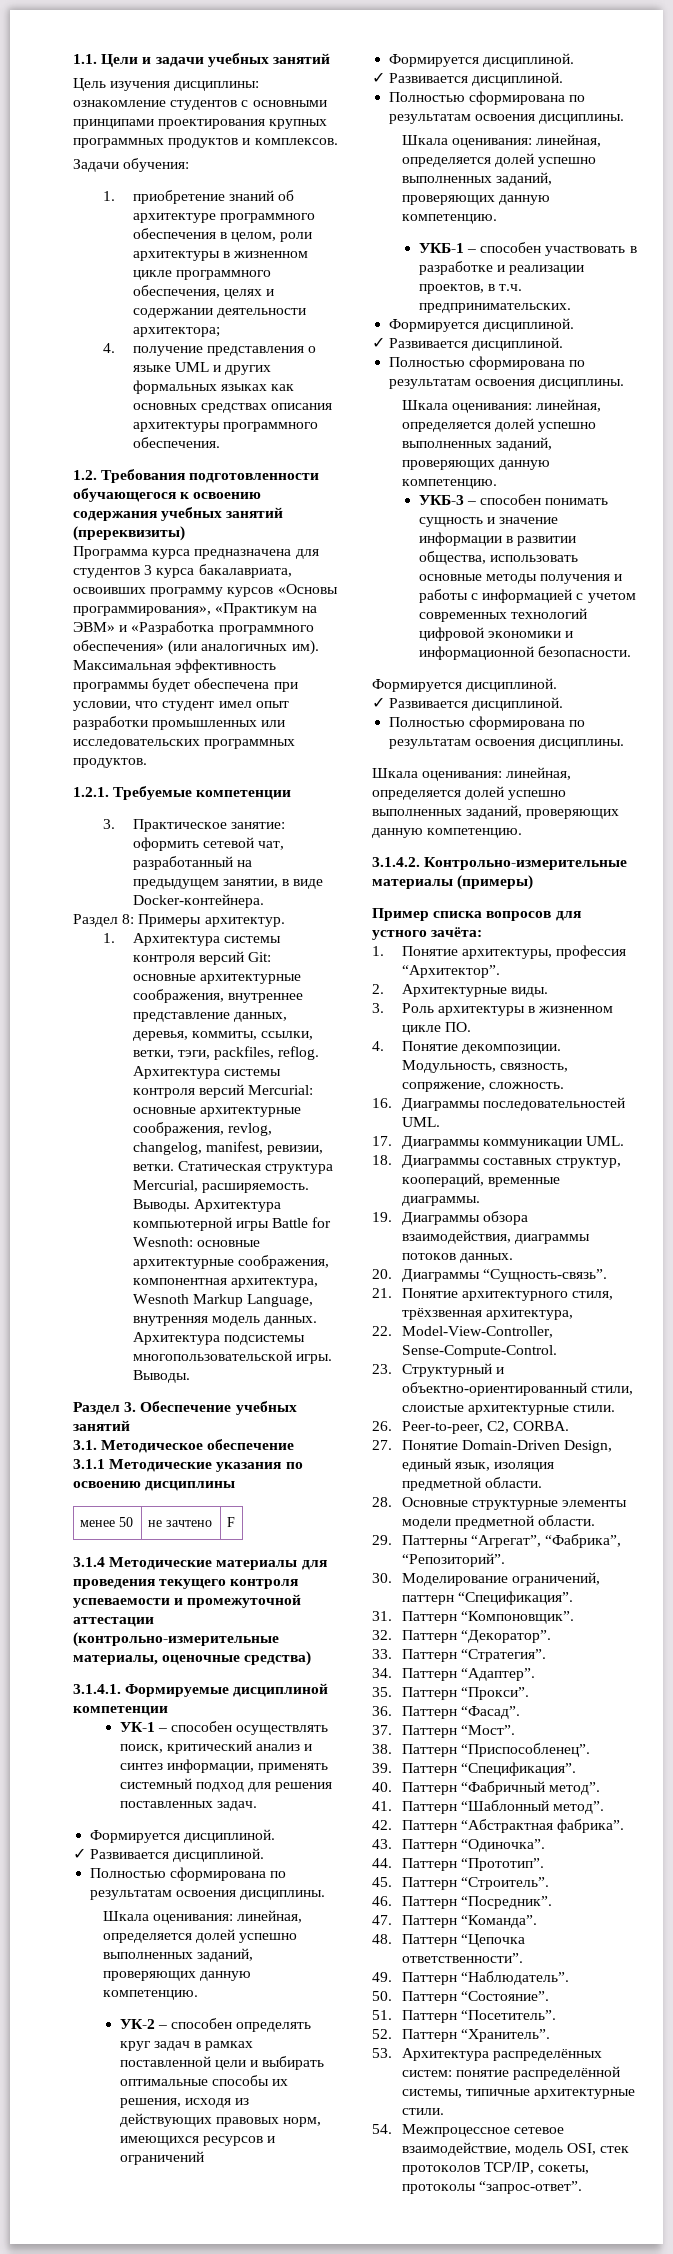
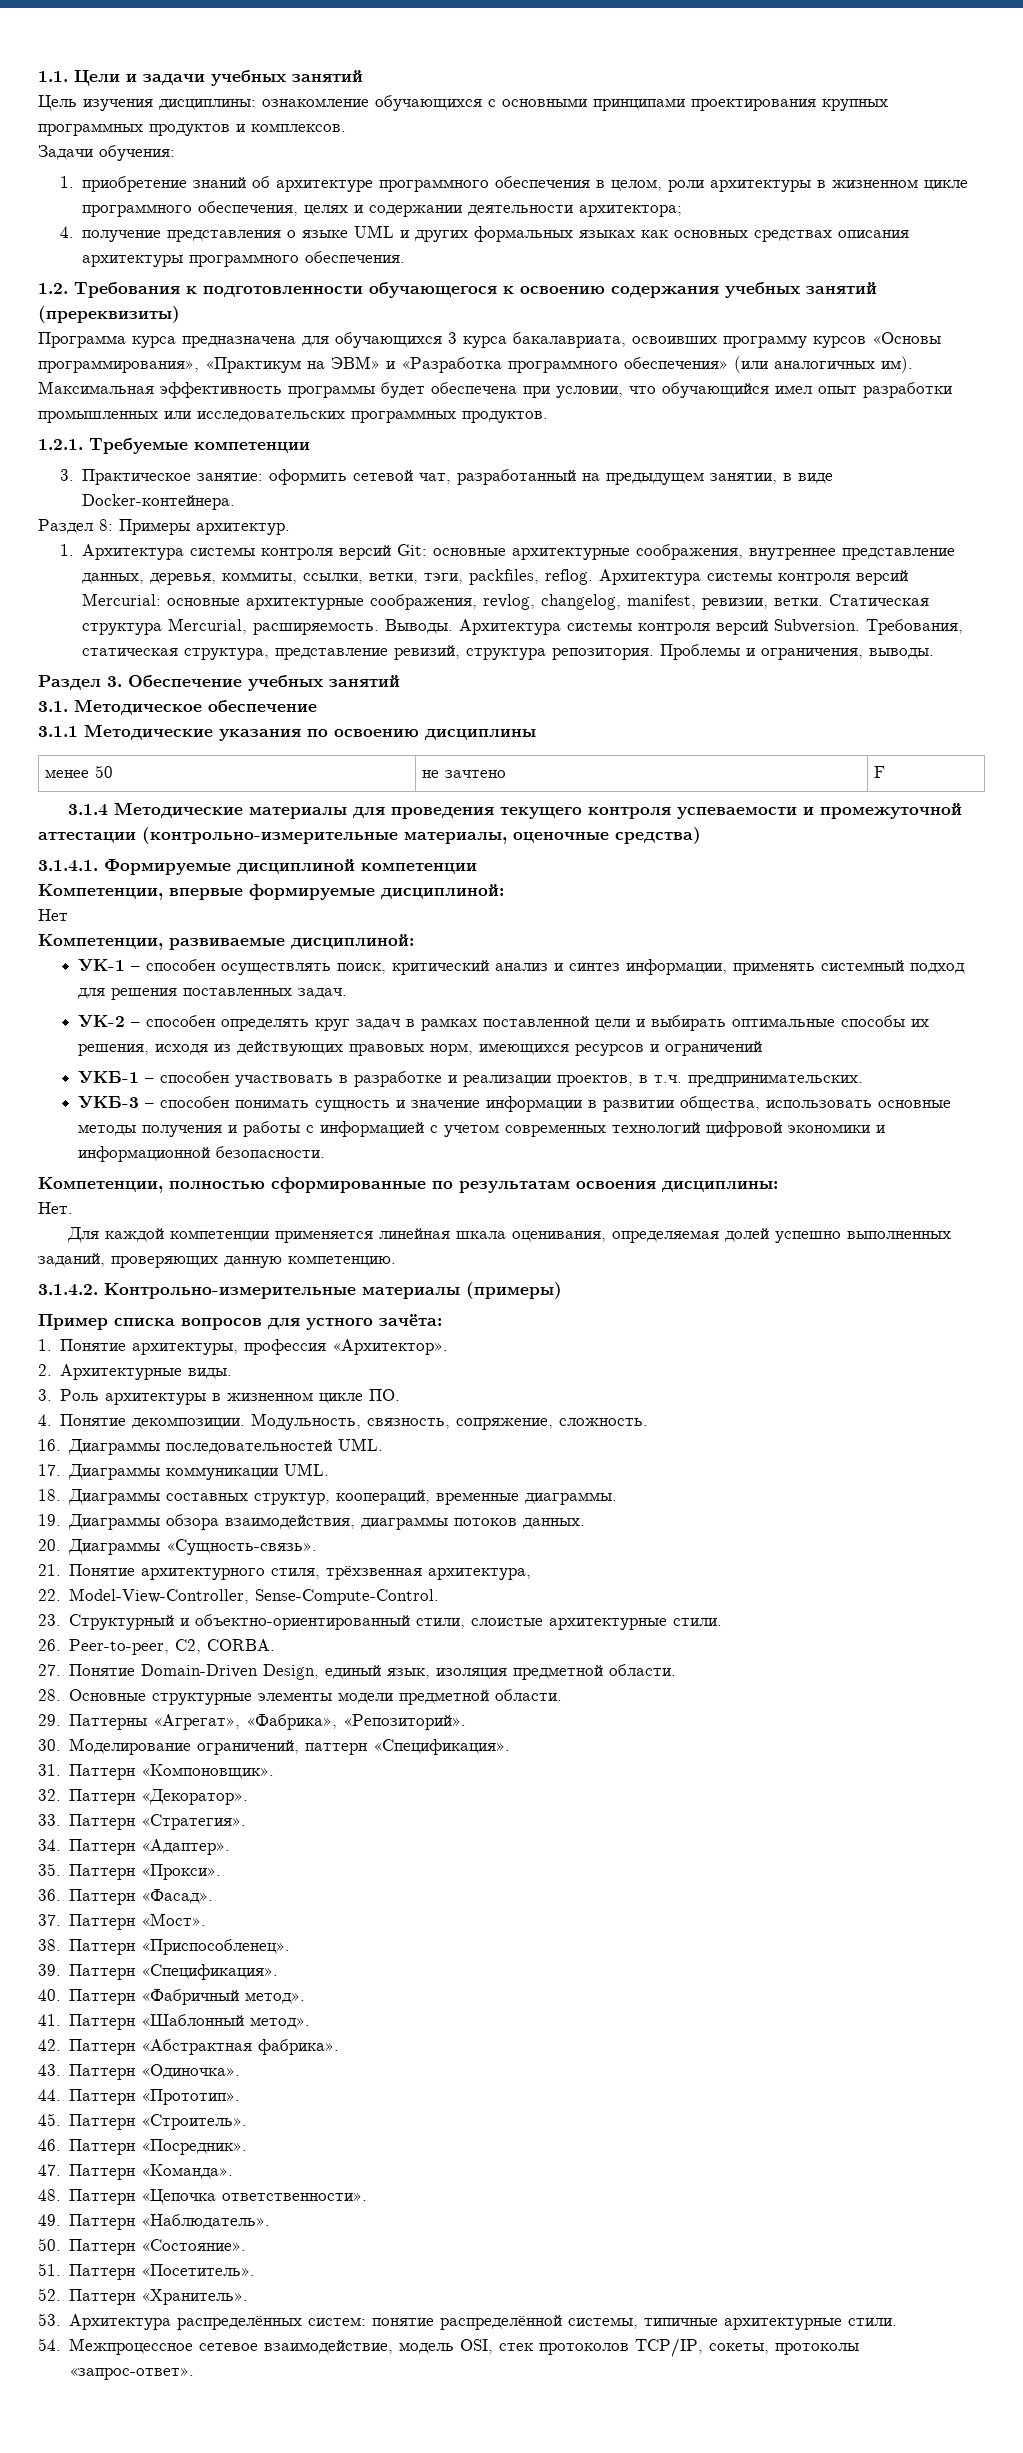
- Цель изучения дисциплины: ознакомление студентов с основными принципами проектирования крупных программных продуктов и комплексов.
+ Цель изучения дисциплины: ознакомление обучающихся с основными принципами проектирования крупных программных продуктов и комплексов.
- 1.2. Требования подготовленности обучающегося к освоению содержания учебных занятий (пререквизиты)
+ 1.2. Требования к подготовленности обучающегося к освоению содержания учебных занятий (пререквизиты)
- Программа курса предназначена для студентов 3 курса бакалавриата, освоивших программу курсов «Основы программирования», «Практикум на ЭВМ» и «Разработка программного обеспечения» (или аналогичных им).
+ Программа курса предназначена для обучающихся 3 курса бакалавриата, освоивших программу курсов «Основы программирования», «Практикум на ЭВМ» и «Разработка программного обеспечения» (или аналогичных им).
- Максимальная эффективность программы будет обеспечена при условии, что студент имел опыт разработки промышленных или исследовательских программных продуктов.
+ Максимальная эффективность программы будет обеспечена при условии, что обучающийся имел опыт разработки промышленных или исследовательских программных продуктов.
- Архитектура компьютерной игры Battle for Wesnoth: основные архитектурные соображения, компонентная архитектура, Wesnoth Markup Language, внутренняя модель данных. Архитектура подсистемы многопользовательской игры. Выводы.
+ Архитектура системы контроля версий Subversion. Требования, статическая структура, представление ревизий, структура репозитория. Проблемы и ограничения, выводы.
+ Компетенции, впервые формируемые дисциплиной:
+ Нет
+ Компетенции, развиваемые дисциплиной:
  УК-1 – способен осуществлять поиск, критический анализ и синтез информации, применять системный подход для решения поставленных задач.
- Формируется дисциплиной.
- ✓ Развивается дисциплиной.
- Полностью сформирована по результатам освоения дисциплины.
- Шкала оценивания: линейная, определяется долей успешно выполненных заданий, проверяющих данную компетенцию.
  УК-2 – способен определять круг задач в рамках поставленной цели и выбирать оптимальные способы их решения, исходя из действующих правовых норм, имеющихся ресурсов и ограничений
- Формируется дисциплиной.
- ✓ Развивается дисциплиной.
- Полностью сформирована по результатам освоения дисциплины.
- Шкала оценивания: линейная, определяется долей успешно выполненных заданий, проверяющих данную компетенцию.
  УКБ-1 – способен участвовать в разработке и реализации проектов, в т.ч. предпринимательских.
- Формируется дисциплиной.
- ✓ Развивается дисциплиной.
- Полностью сформирована по результатам освоения дисциплины.
- Шкала оценивания: линейная, определяется долей успешно выполненных заданий, проверяющих данную компетенцию.
  УКБ-3 – способен понимать сущность и значение информации в развитии общества, использовать основные методы получения и работы с информацией с учетом современных технологий цифровой экономики и информационной безопасности.
- Формируется дисциплиной.
- ✓ Развивается дисциплиной.
- Полностью сформирована по результатам освоения дисциплины.
- Шкала оценивания: линейная, определяется долей успешно выполненных заданий, проверяющих данную компетенцию.
+ Компетенции, полностью сформированные по результатам освоения дисциплины:
+ Нет.
+ Для каждой компетенции применяется линейная шкала оценивания, определяемая долей успешно выполненных заданий, проверяющих данную компетенцию.
- 1. Понятие архитектуры, профессия “Архитектор”.
+ 1. Понятие архитектуры, профессия «Архитектор».
- 20. Диаграммы “Сущность-связь”.
+ 20. Диаграммы «Сущность-связь».
- 29. Паттерны “Агрегат”, “Фабрика”, “Репозиторий”.
+ 29. Паттерны «Агрегат», «Фабрика», «Репозиторий».
- 30. Моделирование ограничений, паттерн “Спецификация”.
+ 30. Моделирование ограничений, паттерн «Спецификация».
- 31. Паттерн “Компоновщик”.
+ 31. Паттерн «Компоновщик».
- 32. Паттерн “Декоратор”.
+ 32. Паттерн «Декоратор».
- 33. Паттерн “Стратегия”.
+ 33. Паттерн «Стратегия».
- 34. Паттерн “Адаптер”.
+ 34. Паттерн «Адаптер».
- 35. Паттерн “Прокси”.
+ 35. Паттерн «Прокси».
- 36. Паттерн “Фасад”.
+ 36. Паттерн «Фасад».
- 37. Паттерн “Мост”.
+ 37. Паттерн «Мост».
- 38. Паттерн “Приспособленец”.
+ 38. Паттерн «Приспособленец».
- 39. Паттерн “Спецификация”.
+ 39. Паттерн «Спецификация».
- 40. Паттерн “Фабричный метод”.
+ 40. Паттерн «Фабричный метод».
- 41. Паттерн “Шаблонный метод”.
+ 41. Паттерн «Шаблонный метод».
- 42. Паттерн “Абстрактная фабрика”.
+ 42. Паттерн «Абстрактная фабрика».
- 43. Паттерн “Одиночка”.
+ 43. Паттерн «Одиночка».
- 44. Паттерн “Прототип”.
+ 44. Паттерн «Прототип».
- 45. Паттерн “Строитель”.
+ 45. Паттерн «Строитель».
- 46. Паттерн “Посредник”.
+ 46. Паттерн «Посредник».
- 47. Паттерн “Команда”.
+ 47. Паттерн «Команда».
- 48. Паттерн “Цепочка ответственности”.
+ 48. Паттерн «Цепочка ответственности».
- 49. Паттерн “Наблюдатель”.
+ 49. Паттерн «Наблюдатель».
- 50. Паттерн “Состояние”.
+ 50. Паттерн «Состояние».
- 51. Паттерн “Посетитель”.
+ 51. Паттерн «Посетитель».
- 52. Паттерн “Хранитель”.
+ 52. Паттерн «Хранитель».
- 54. Межпроцессное сетевое взаимодействие, модель OSI, стек протоколов TCP/IP, сокеты, протоколы “запрос-ответ”.
+ 54. Межпроцессное сетевое взаимодействие, модель OSI, стек протоколов TCP/IP, сокеты, протоколы «запрос-ответ».

